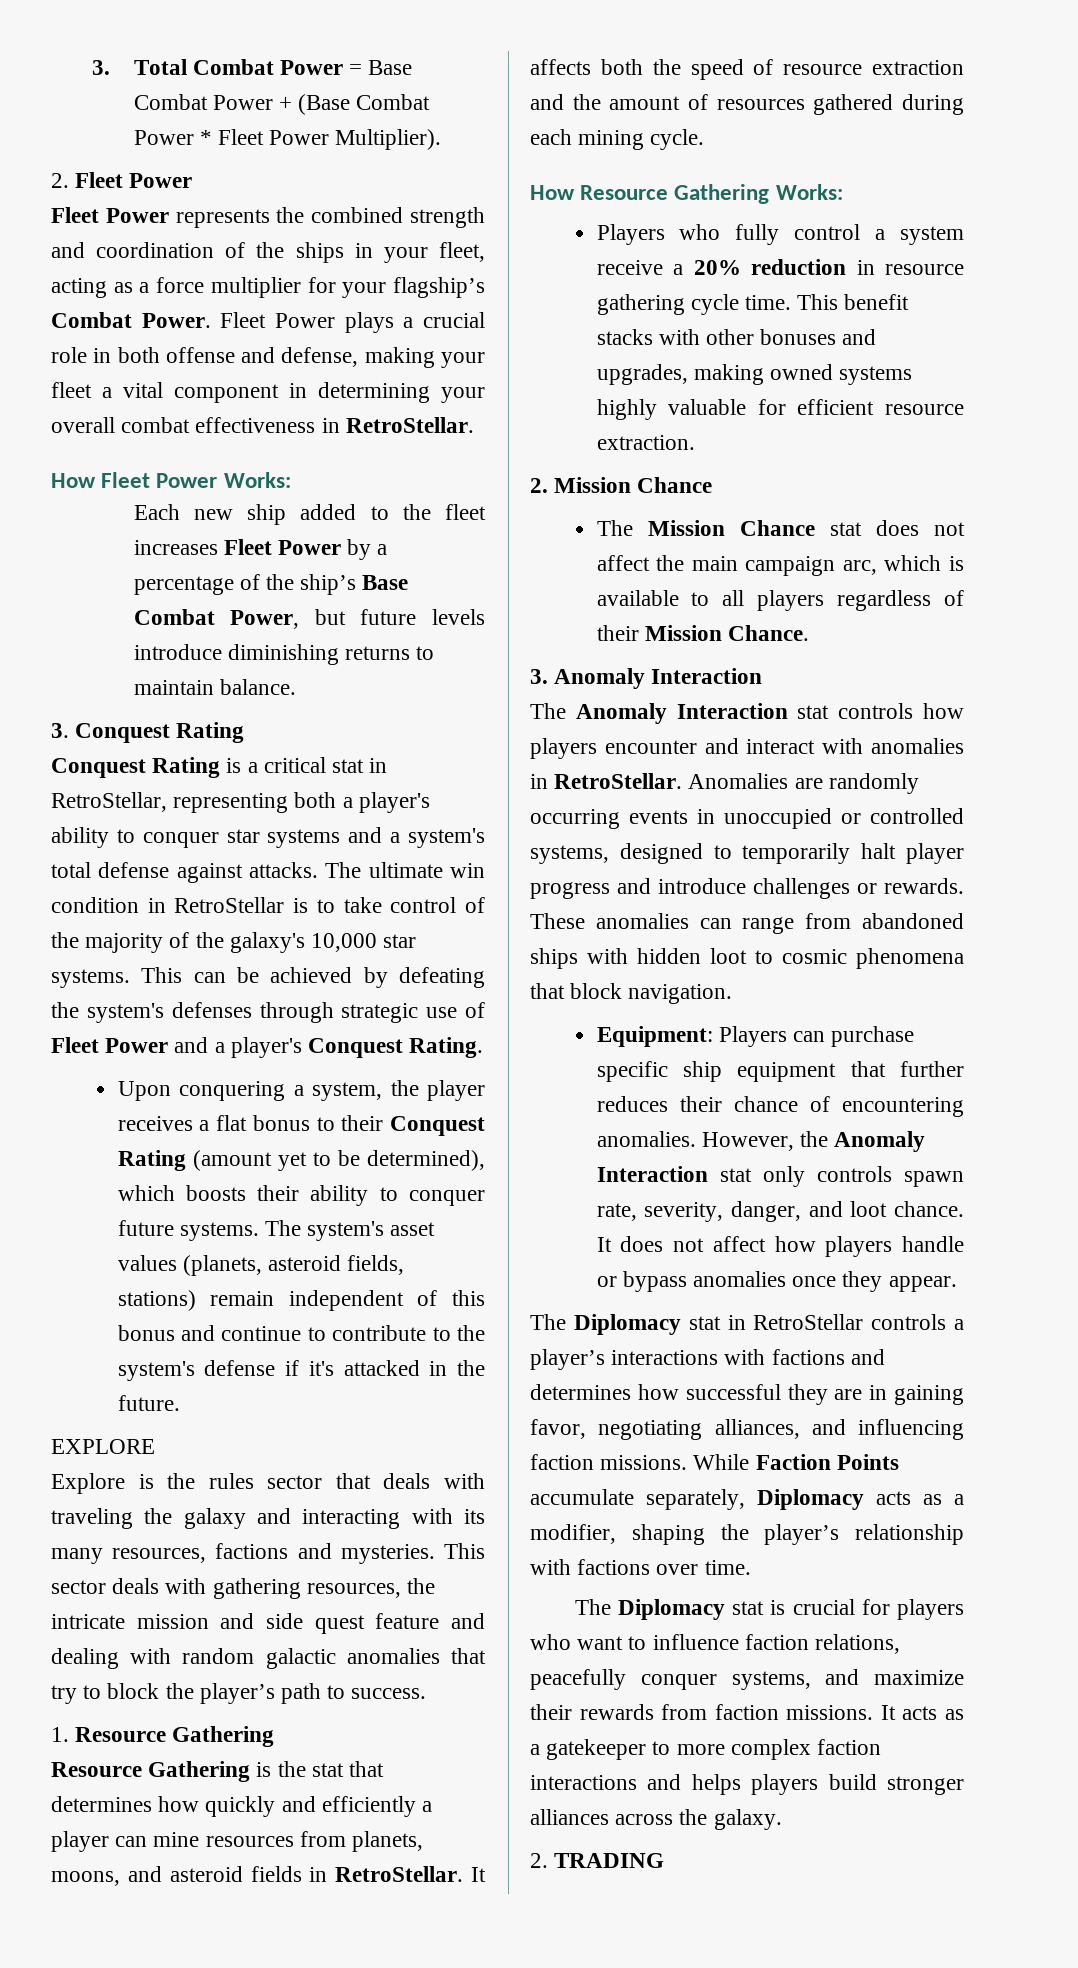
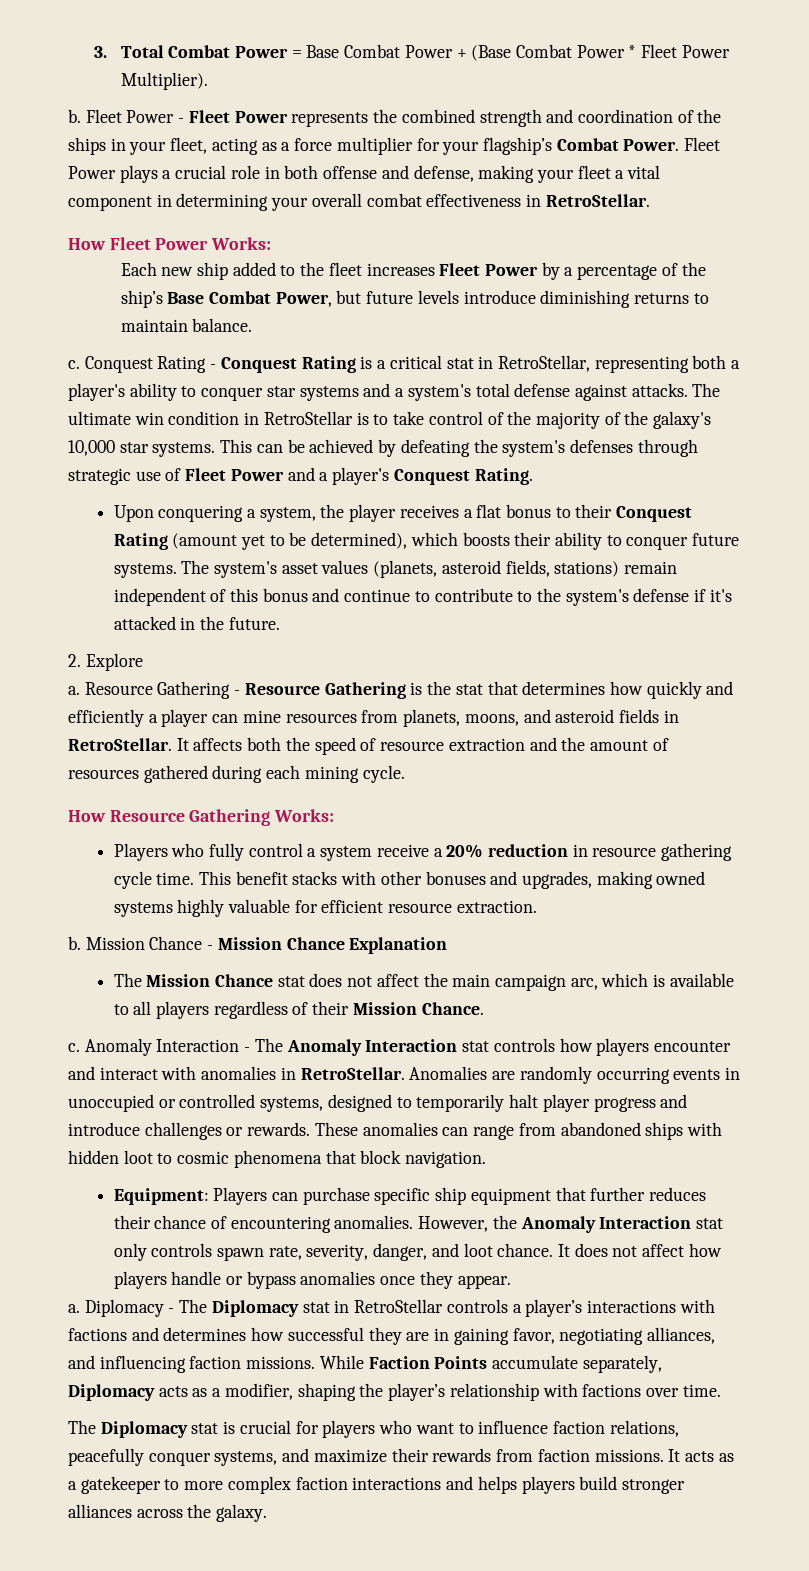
- 2. Fleet Power
- Fleet Power represents the combined strength and coordination of the ships in your fleet, acting as a force multiplier for your flagship’s Combat Power.
+ b. Fleet Power - Fleet Power represents the combined strength and coordination of the ships in your fleet, acting as a force multiplier for your flagship’s Combat Power.
- 3. Conquest Rating
- Conquest Rating is a critical stat in RetroStellar, representing both a player's ability to conquer star systems and a system's total defense against attacks.
+ c. Conquest Rating - Conquest Rating is a critical stat in RetroStellar, representing both a player's ability to conquer star systems and a system's total defense against attacks.
- EXPLORE
- Explore is the rules sector that deals with traveling the galaxy and interacting with its many resources, factions and mysteries. This sector deals with gathering resources, the intricate mission and side quest feature and dealing with random galactic anomalies that try to block the player’s path to success.
- 1. Resource Gathering
- Resource Gathering is the stat that determines how quickly and efficiently a player can mine resources from planets, moons, and asteroid fields in RetroStellar.
+ 2. Explore
+ a. Resource Gathering - Resource Gathering is the stat that determines how quickly and efficiently a player can mine resources from planets, moons, and asteroid fields in RetroStellar.
- 2. Mission Chance
+ b. Mission Chance - Mission Chance Explanation
- 3. Anomaly Interaction
- The Anomaly Interaction stat controls how players encounter and interact with anomalies in RetroStellar.
+ c. Anomaly Interaction - The Anomaly Interaction stat controls how players encounter and interact with anomalies in RetroStellar.
- The Diplomacy stat in RetroStellar controls a player’s interactions with factions and determines how successful they are in gaining favor, negotiating alliances, and influencing faction missions.
+ a. Diplomacy - The Diplomacy stat in RetroStellar controls a player’s interactions with factions and determines how successful they are in gaining favor, negotiating alliances, and influencing faction missions.
- 2. TRADING

